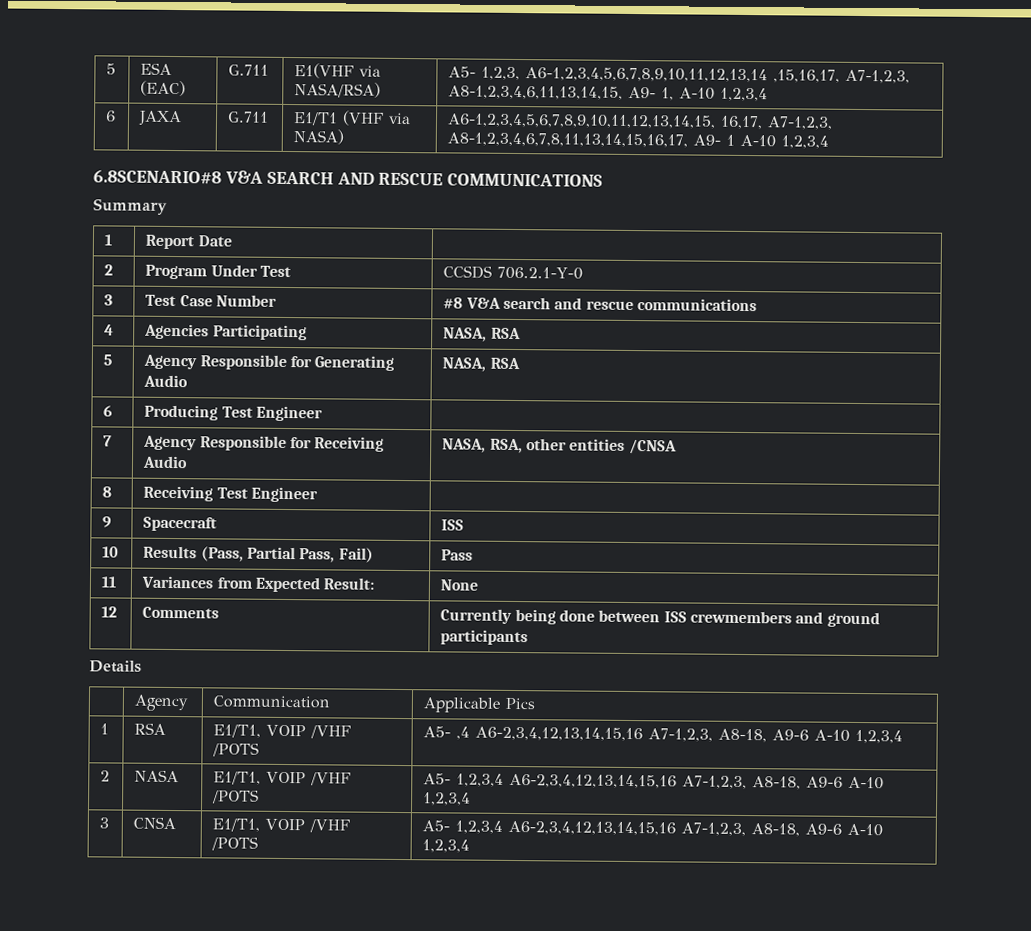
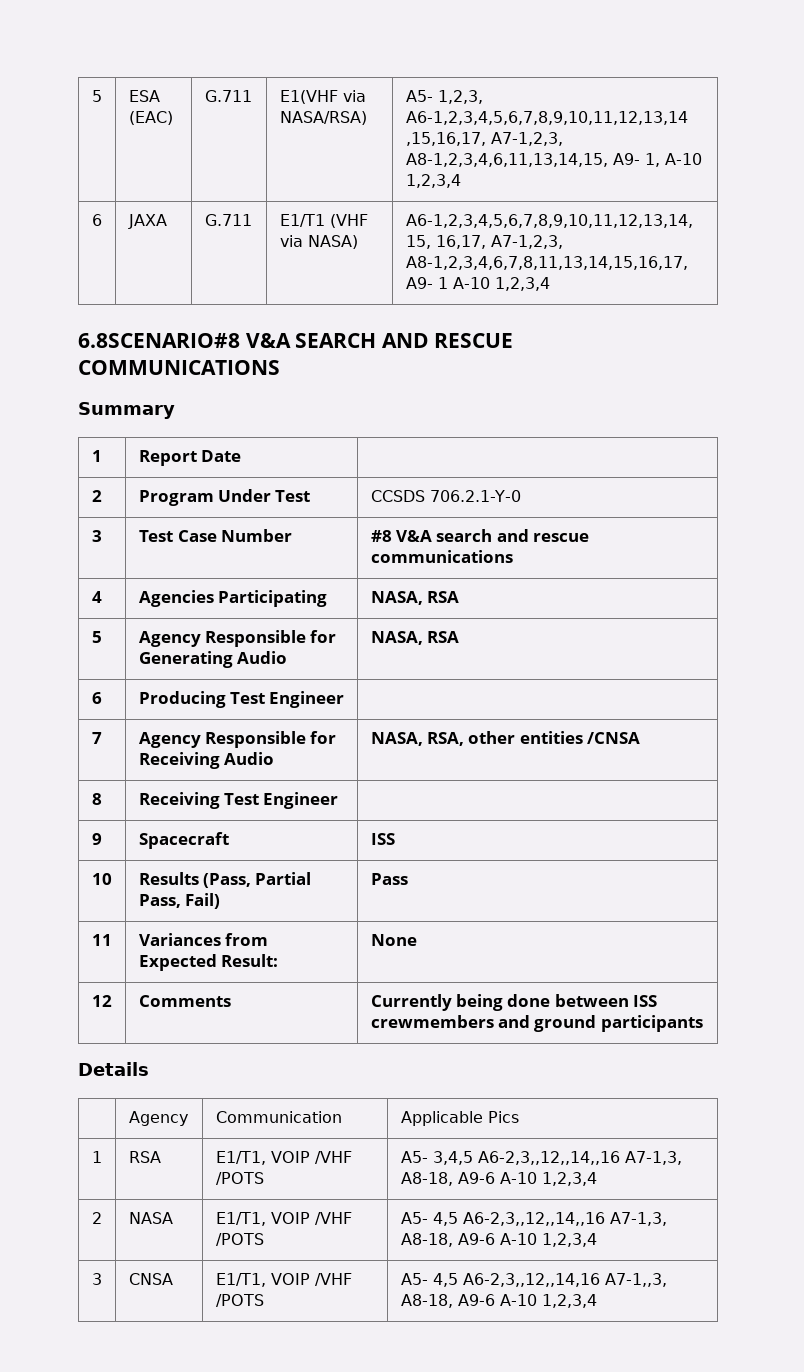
- 1 | RSA | E1/T1, VOIP /VHF /POTS | A5- ,4 A6-2,3,4,12,13,14,15,16 A7-1,2,3, A8-18, A9-6 A-10 1,2,3,4
+ 1 | RSA | E1/T1, VOIP /VHF /POTS | A5- 3,4,5 A6-2,3,,12,,14,,16 A7-1,3, A8-18, A9-6 A-10 1,2,3,4
- 2 | NASA | E1/T1, VOIP /VHF /POTS | A5- 1,2,3,4 A6-2,3,4,12,13,14,15,16 A7-1,2,3, A8-18, A9-6 A-10 1,2,3,4
+ 2 | NASA | E1/T1, VOIP /VHF /POTS | A5- 4,5 A6-2,3,,12,,14,,16 A7-1,3, A8-18, A9-6 A-10 1,2,3,4
- 3 | CNSA | E1/T1, VOIP /VHF /POTS | A5- 1,2,3,4 A6-2,3,4,12,13,14,15,16 A7-1,2,3, A8-18, A9-6 A-10 1,2,3,4
+ 3 | CNSA | E1/T1, VOIP /VHF /POTS | A5- 4,5 A6-2,3,,12,,14,16 A7-1,,3, A8-18, A9-6 A-10 1,2,3,4

